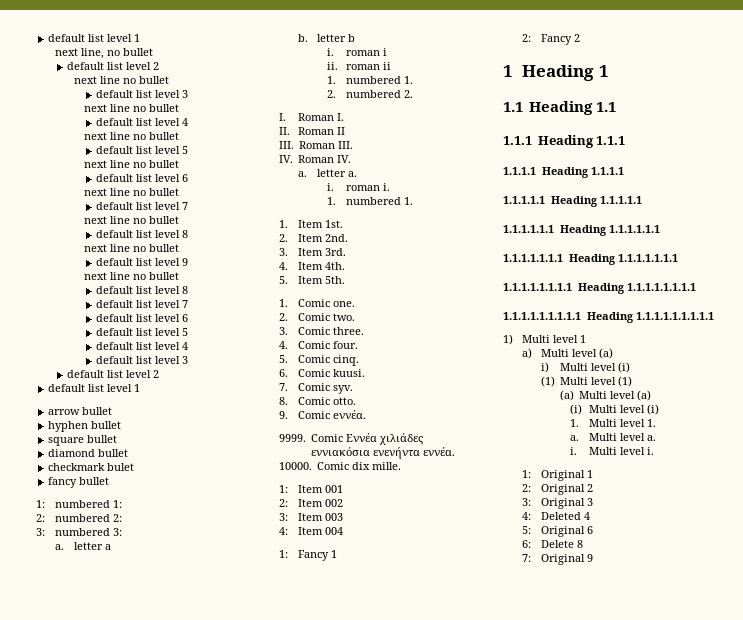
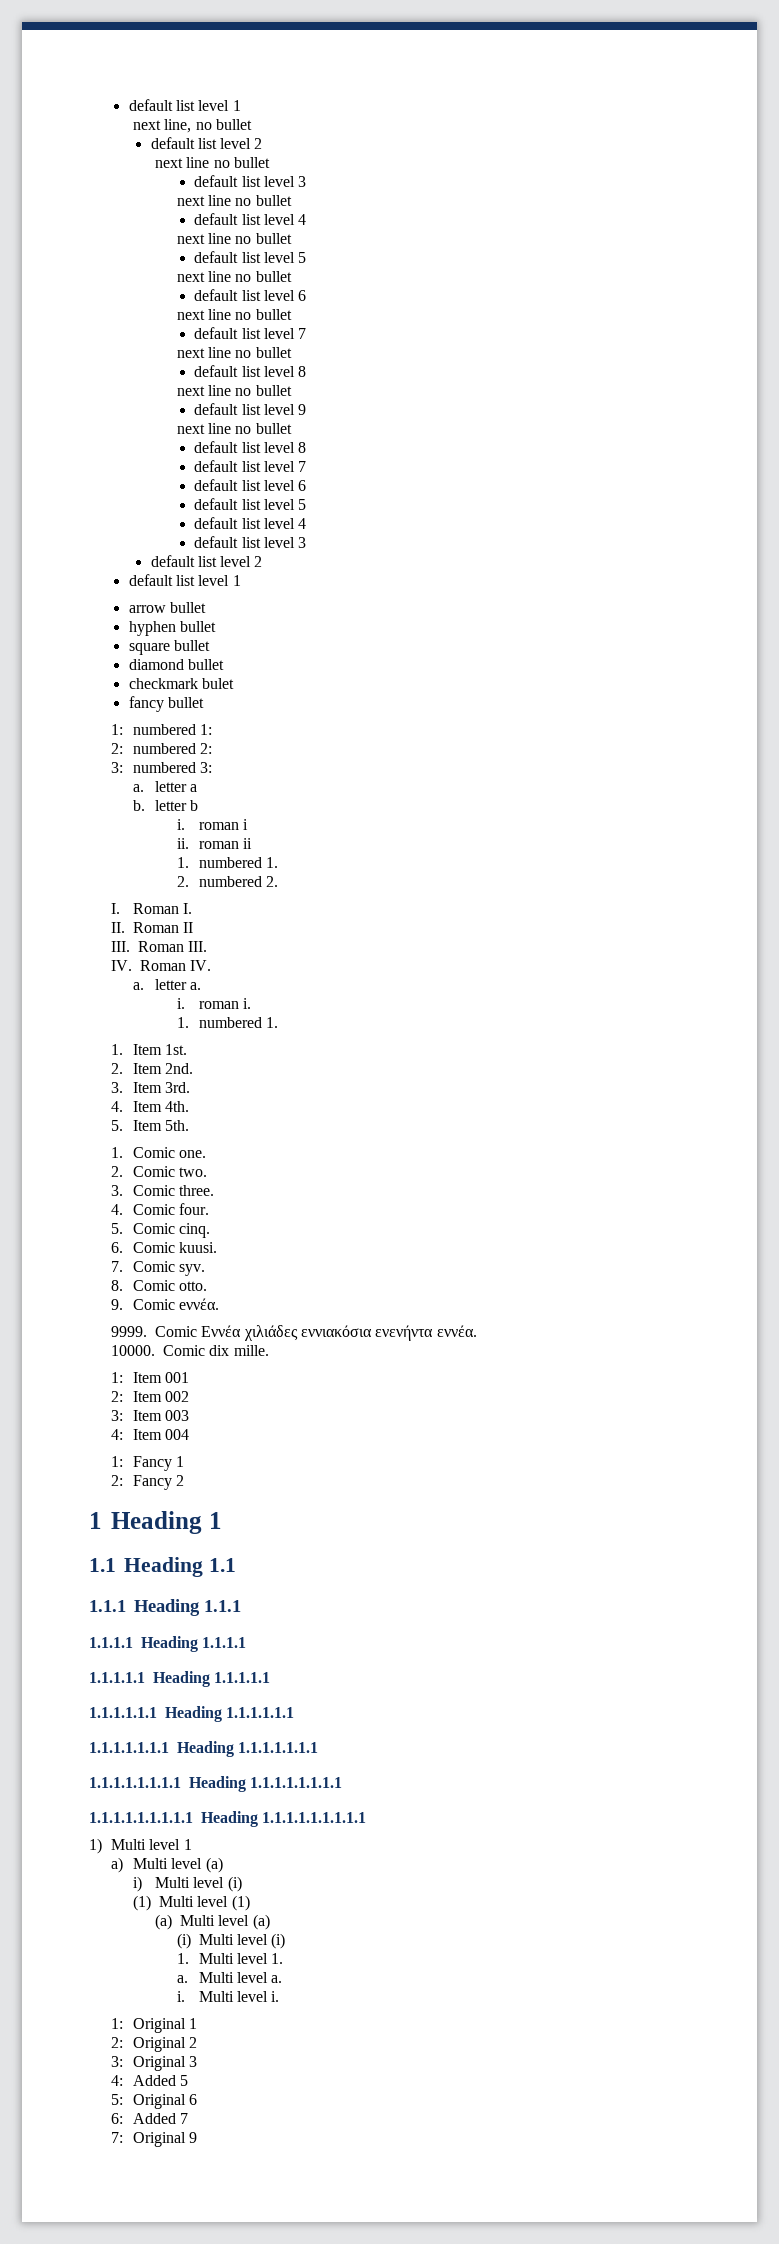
- 4: Deleted 4
+ 4: Added 5
- 6: Delete 8
+ 6: Added 7

